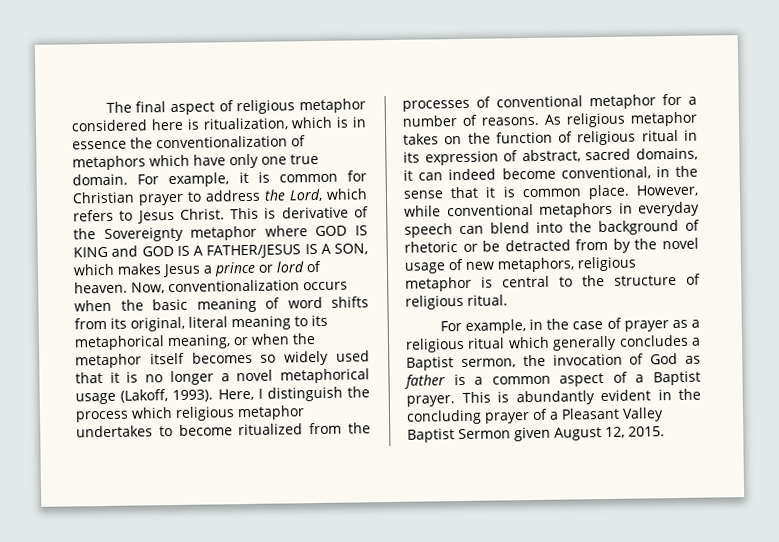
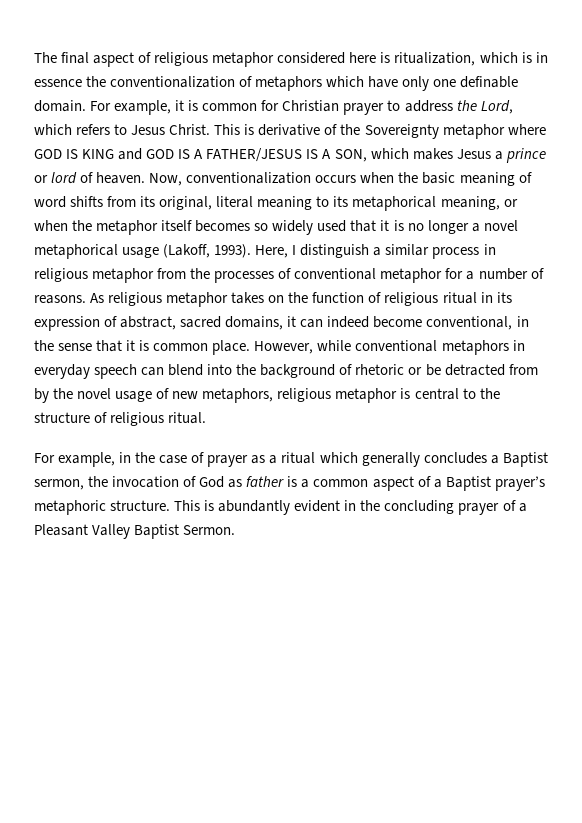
- The final aspect of religious metaphor considered here is ritualization, which is in essence the conventionalization of metaphors which have only one true domain.
+ The final aspect of religious metaphor considered here is ritualization, which is in essence the conventionalization of metaphors which have only one definable domain.
- Here, I distinguish the process which religious metaphor undertakes to become ritualized from the processes of conventional metaphor for a number of reasons.
+ Here, I distinguish a similar process in religious metaphor from the processes of conventional metaphor for a number of reasons.
- For example, in the case of prayer as a religious ritual which generally concludes a Baptist sermon, the invocation of God as father is a common aspect of a Baptist prayer.
+ For example, in the case of prayer as a ritual which generally concludes a Baptist sermon, the invocation of God as father is a common aspect of a Baptist prayer’s metaphoric structure.
- This is abundantly evident in the concluding prayer of a Pleasant Valley Baptist Sermon given August 12, 2015.
+ This is abundantly evident in the concluding prayer of a Pleasant Valley Baptist Sermon.

